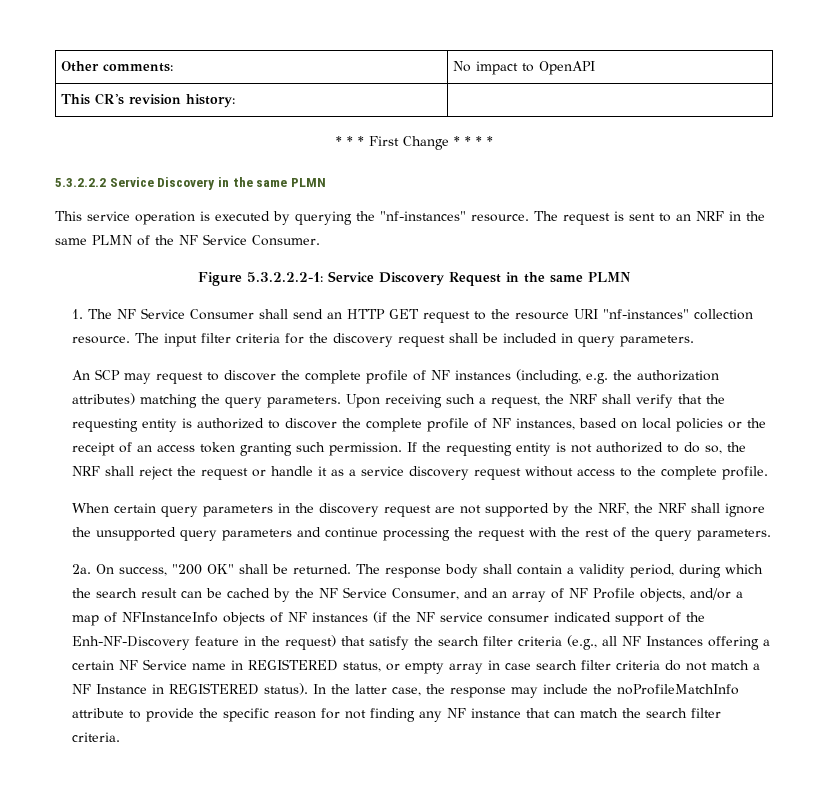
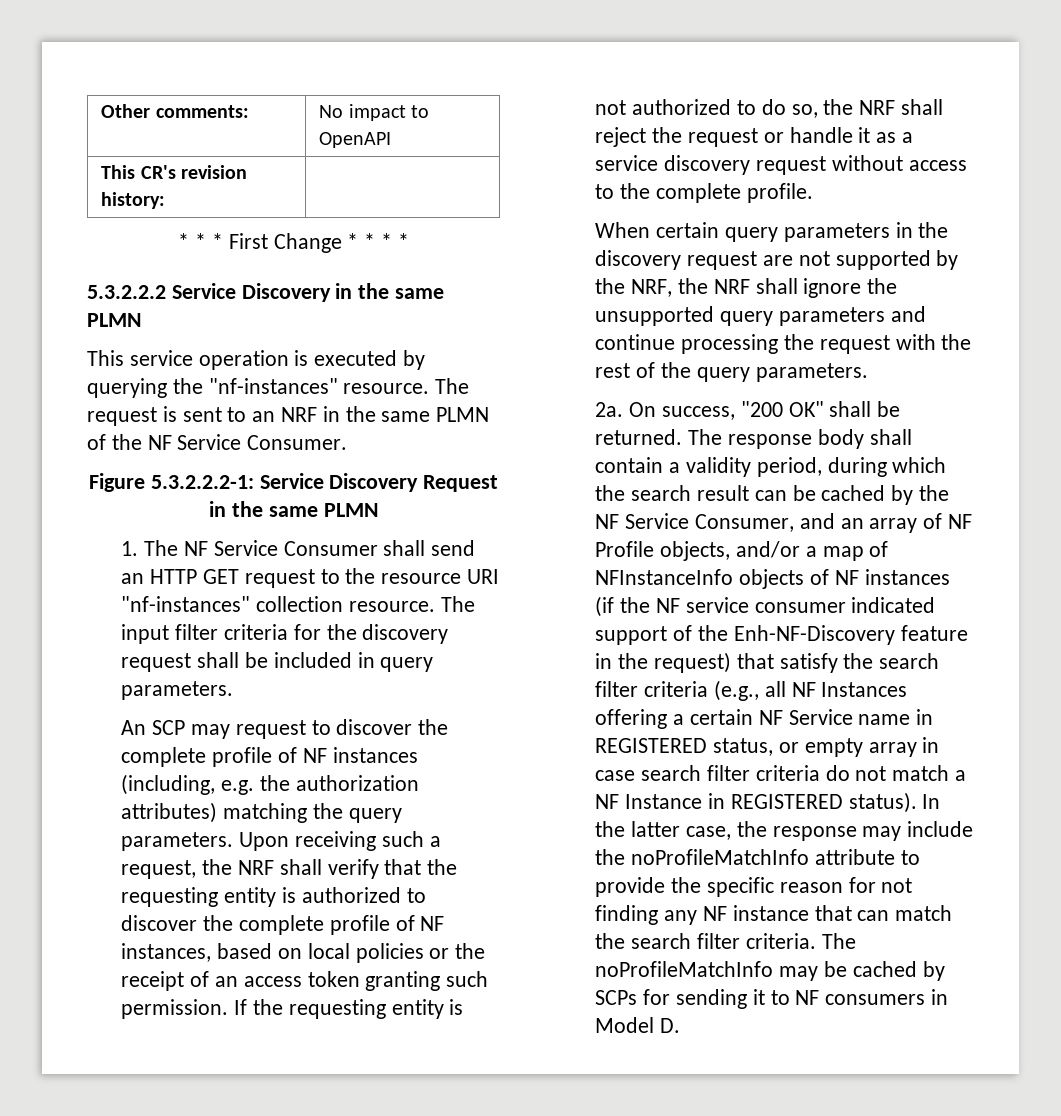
+ The noProfileMatchInfo may be cached by SCPs for sending it to NF consumers in Model D.

